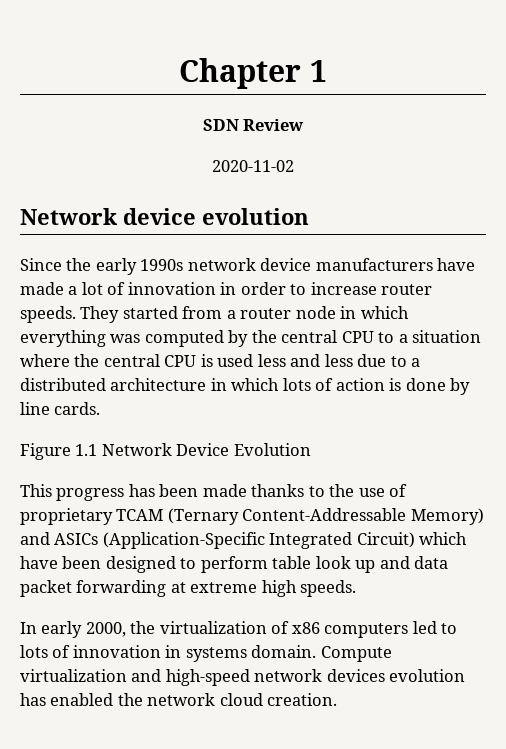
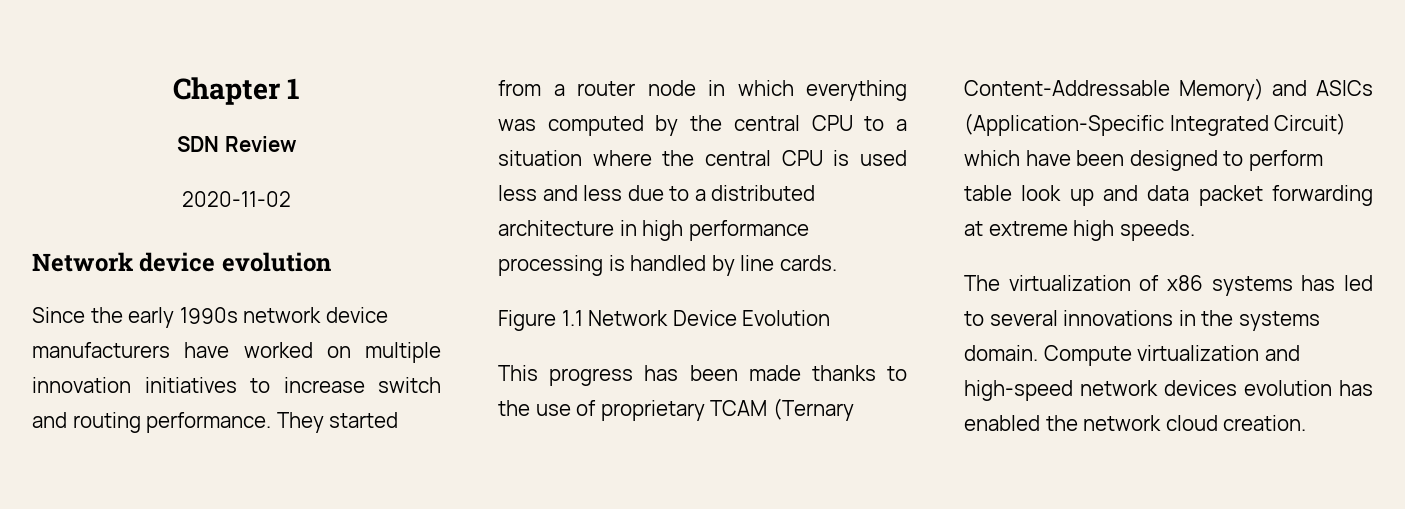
- Since the early 1990s network device manufacturers have made a lot of innovation in order to increase router speeds.
+ Since the early 1990s network device manufacturers have worked on multiple innovation initiatives to increase switch and routing performance.
- They started from a router node in which everything was computed by the central CPU to a situation where the central CPU is used less and less due to a distributed architecture in which lots of action is done by line cards.
+ They started from a router node in which everything was computed by the central CPU to a situation where the central CPU is used less and less due to a distributed architecture in high performance processing is handled by line cards.
- In early 2000, the virtualization of x86 computers led to lots of innovation in systems domain.
+ The virtualization of x86 systems has led to several innovations in the systems domain.

